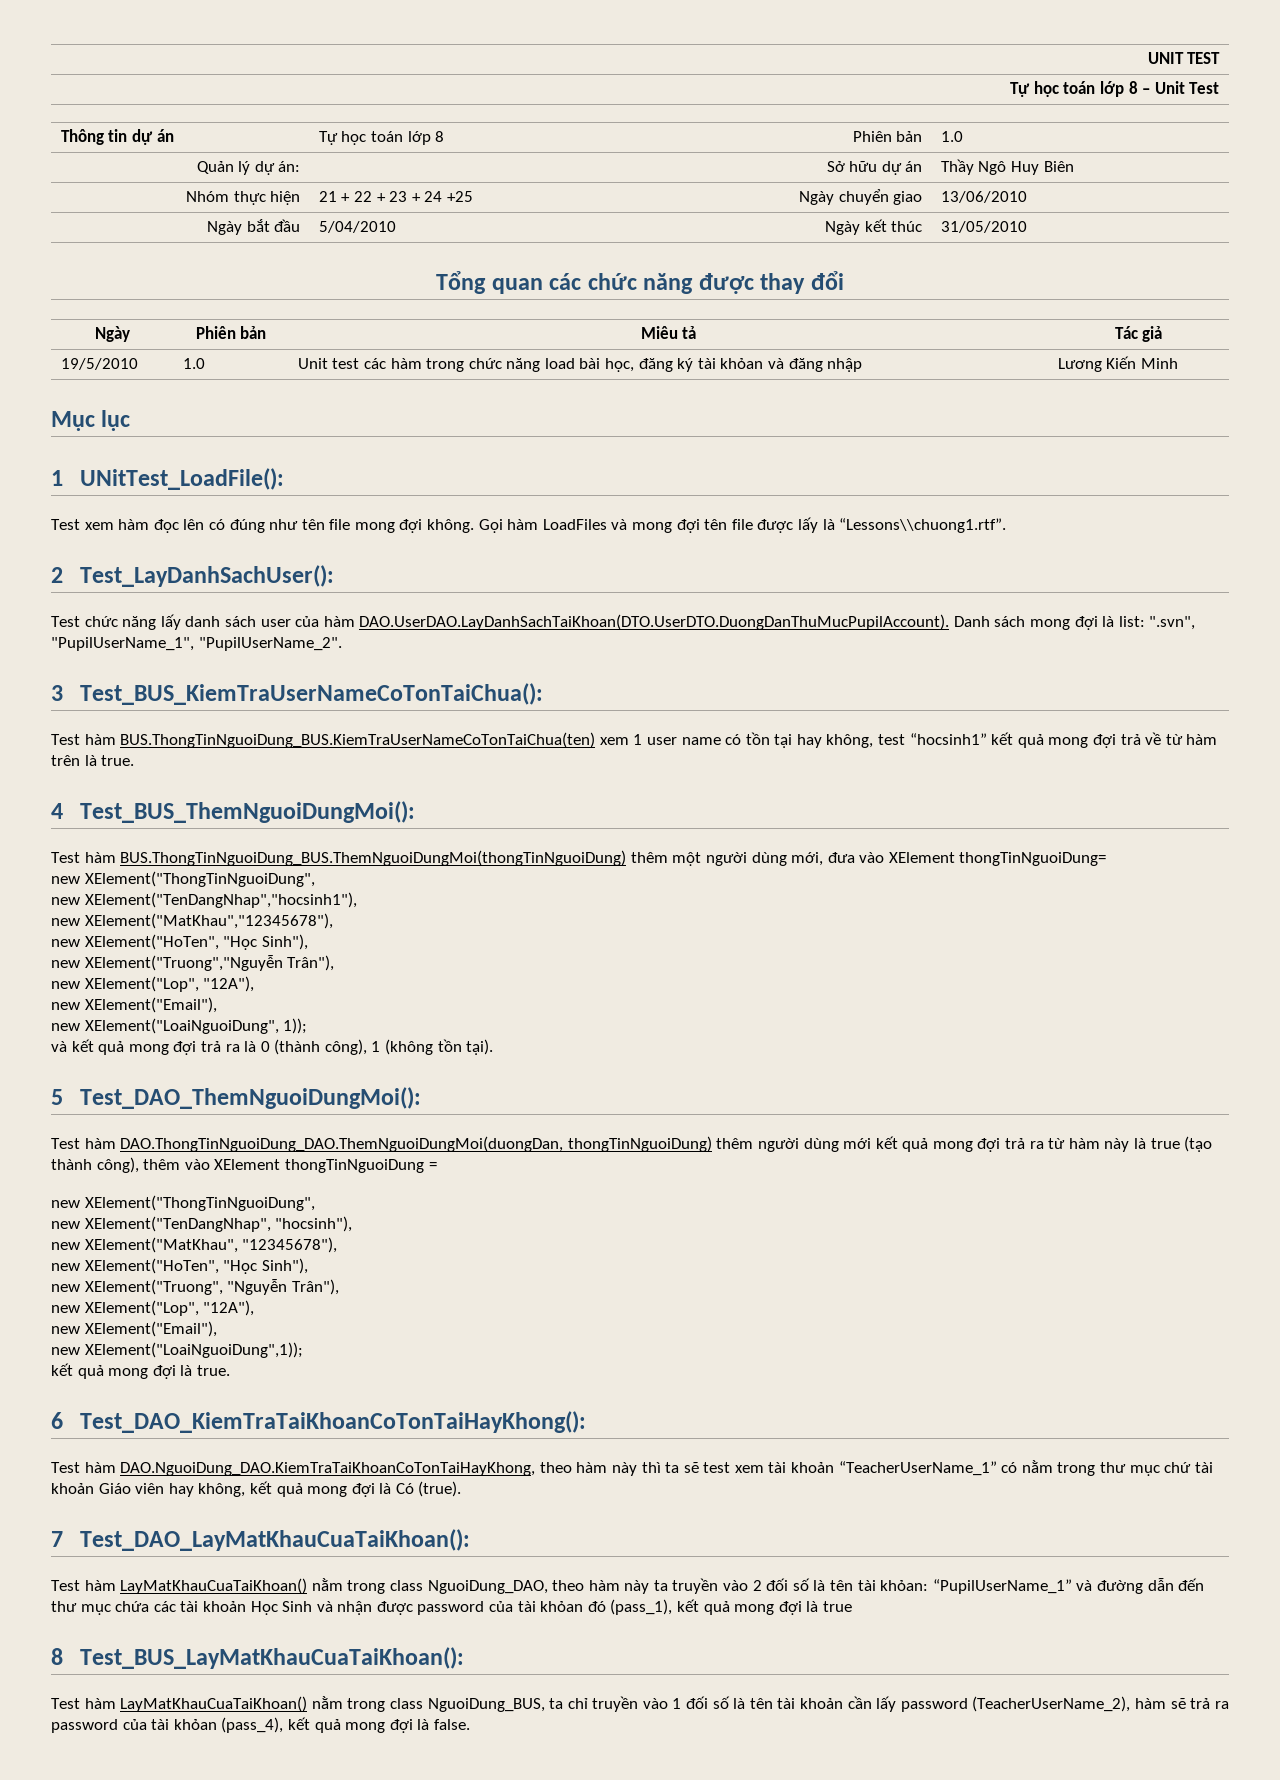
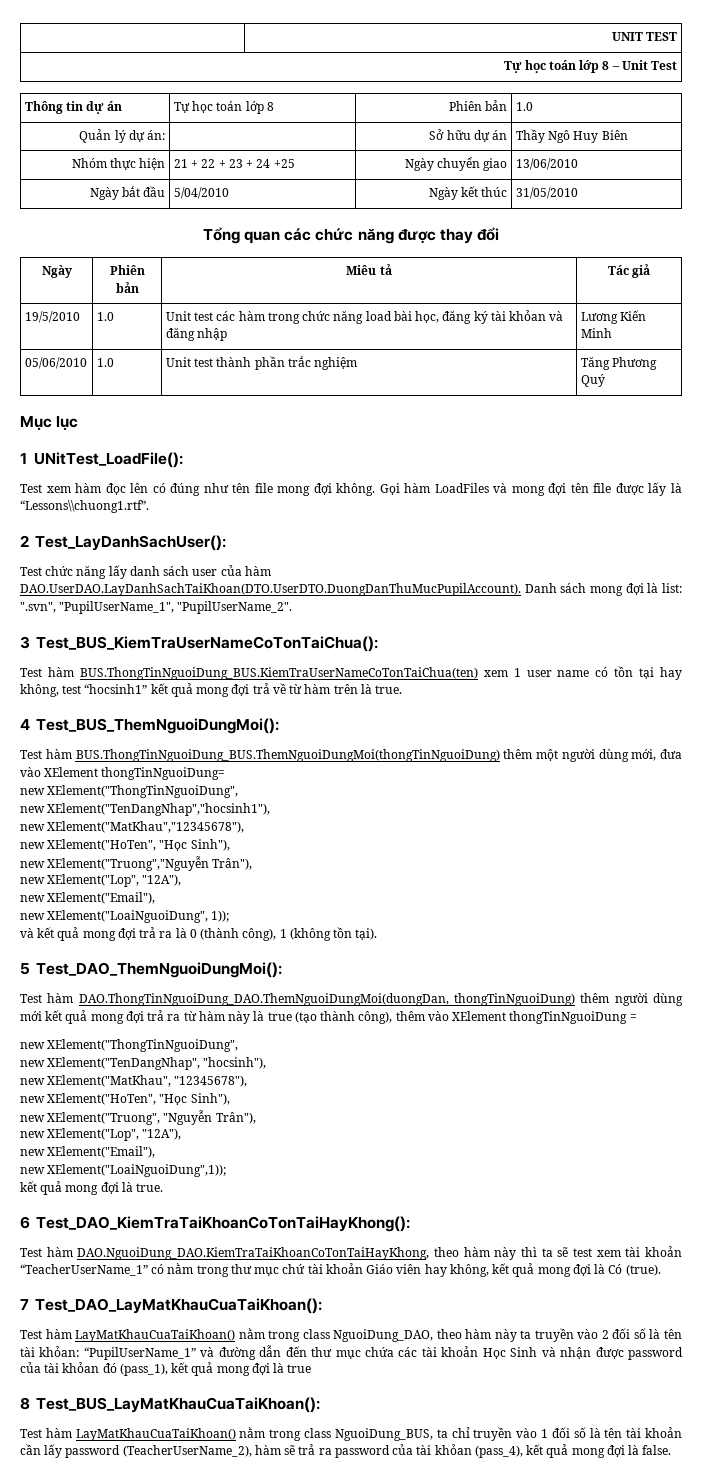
+ 05/06/2010 | 1.0 | Unit test thành phần trắc nghiệm | Tăng Phương Quý

